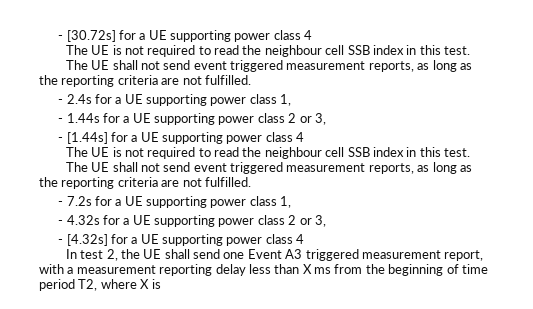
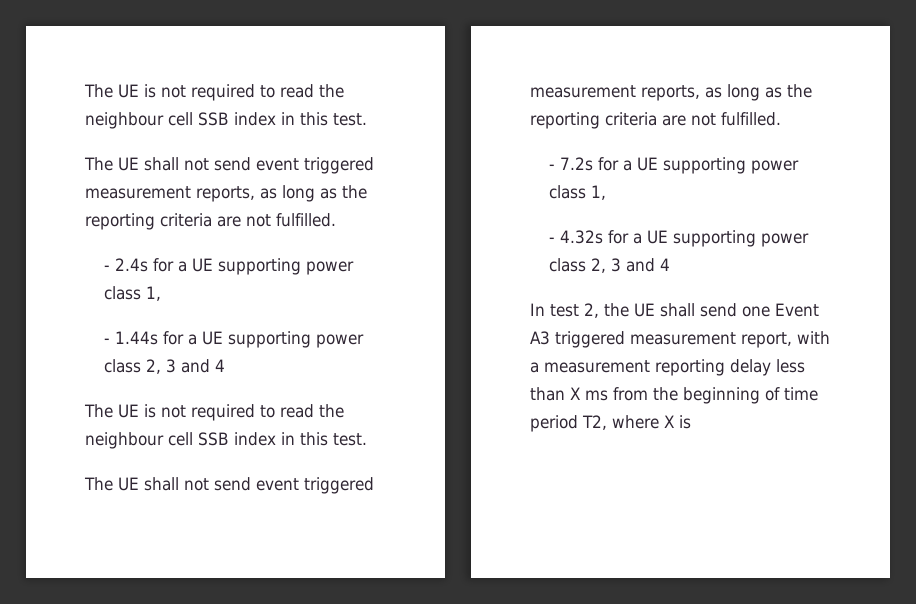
- - [30.72s] for a UE supporting power class 4
- - 1.44s for a UE supporting power class 2 or 3,
- - [1.44s] for a UE supporting power class 4
+ - 1.44s for a UE supporting power class 2, 3 and 4
- - 4.32s for a UE supporting power class 2 or 3,
- - [4.32s] for a UE supporting power class 4
+ - 4.32s for a UE supporting power class 2, 3 and 4

